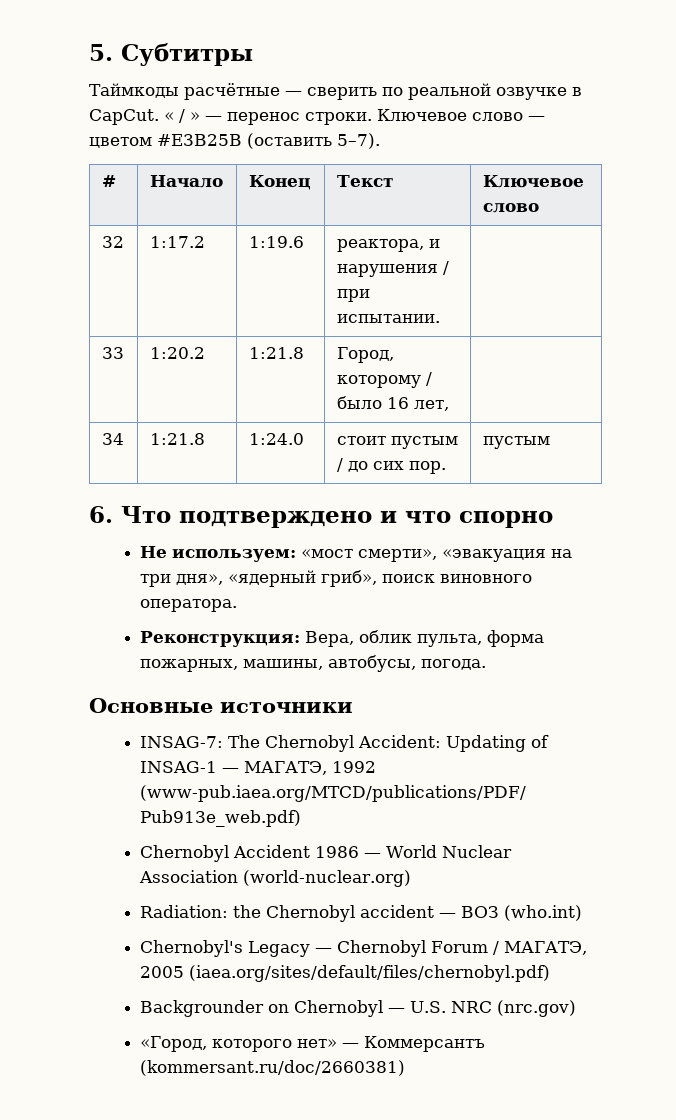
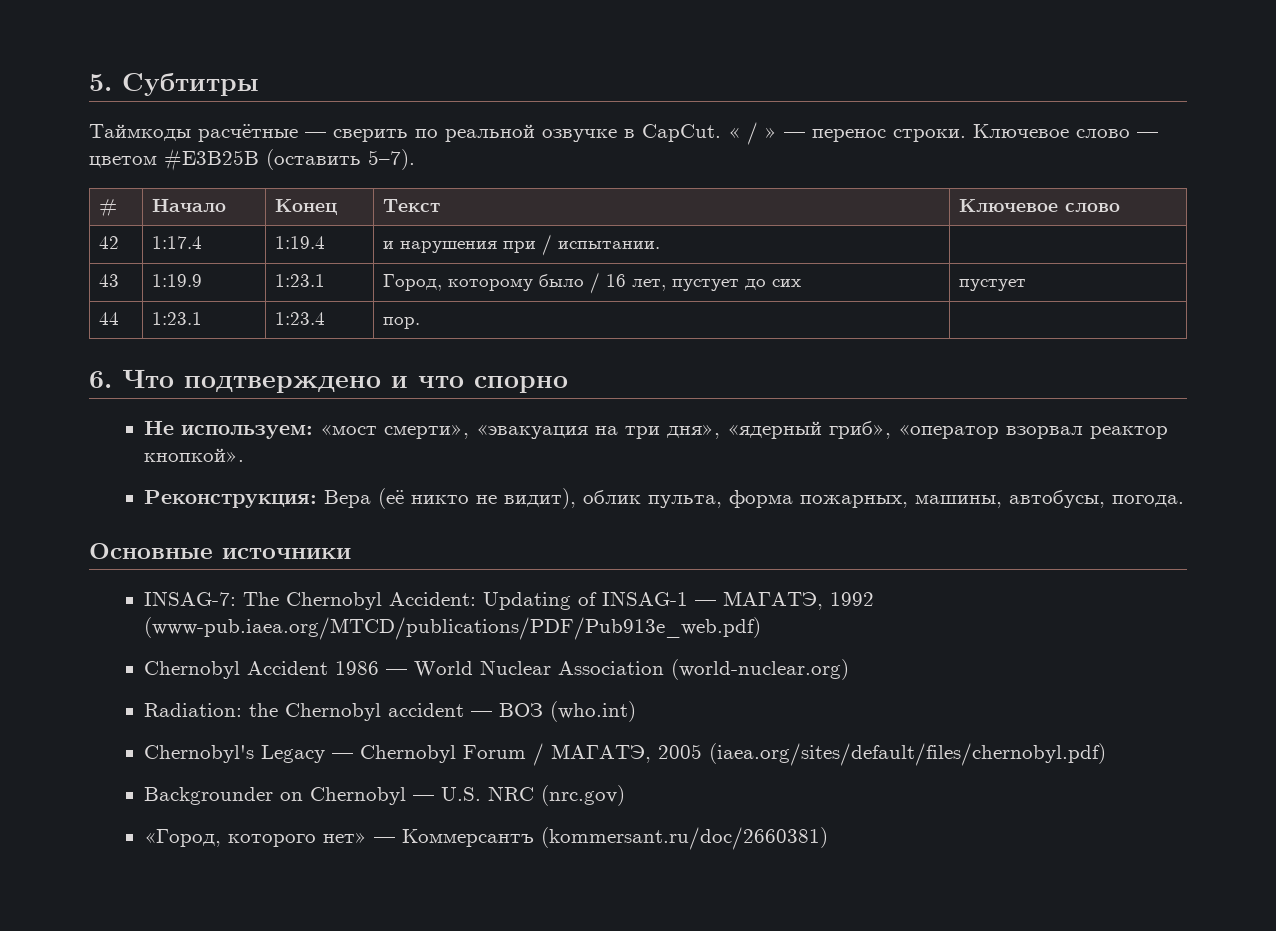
- 32 | 1:17.2 | 1:19.6 | реактора, и нарушения / при испытании. |
- 33 | 1:20.2 | 1:21.8 | Город, которому / было 16 лет, |
- 34 | 1:21.8 | 1:24.0 | стоит пустым / до сих пор. | пустым
+ 42 | 1:17.4 | 1:19.4 | и нарушения при / испытании. |
+ 43 | 1:19.9 | 1:23.1 | Город, которому было / 16 лет, пустует до сих | пустует
+ 44 | 1:23.1 | 1:23.4 | пор. |
- Не используем: «мост смерти», «эвакуация на три дня», «ядерный гриб», поиск виновного оператора.
- Реконструкция: Вера, облик пульта, форма пожарных, машины, автобусы, погода.
+ Не используем: «мост смерти», «эвакуация на три дня», «ядерный гриб», «оператор взорвал реактор кнопкой».
+ Реконструкция: Вера (её никто не видит), облик пульта, форма пожарных, машины, автобусы, погода.

